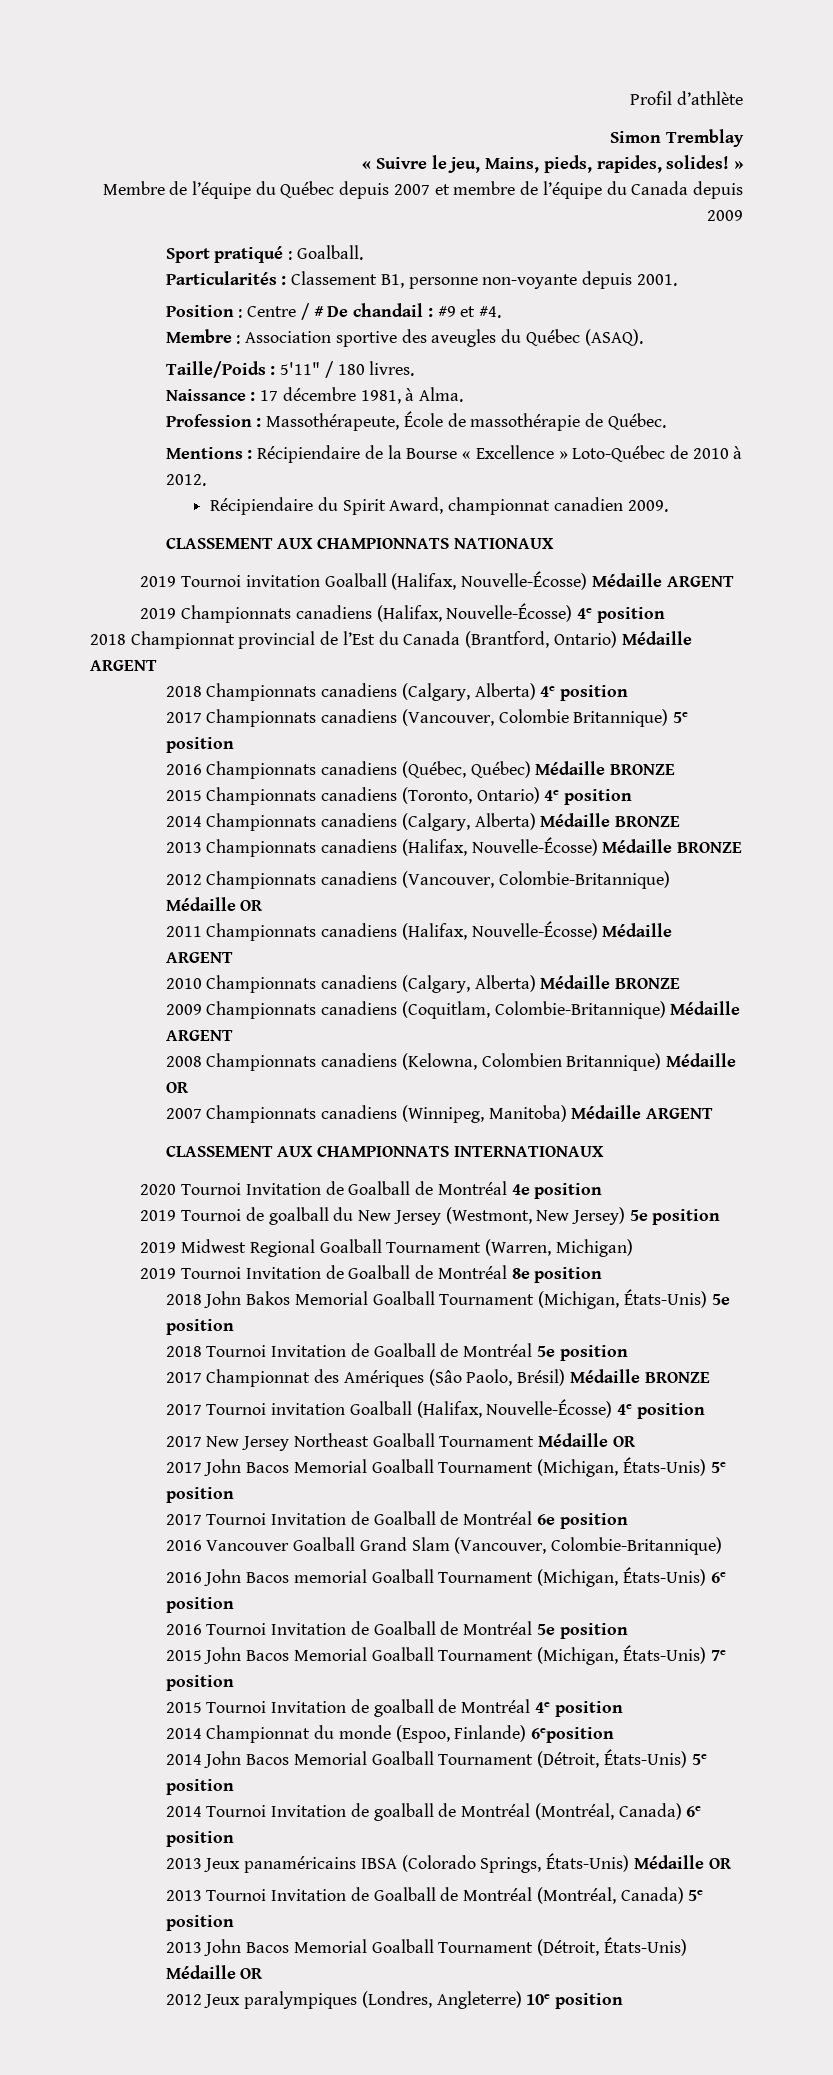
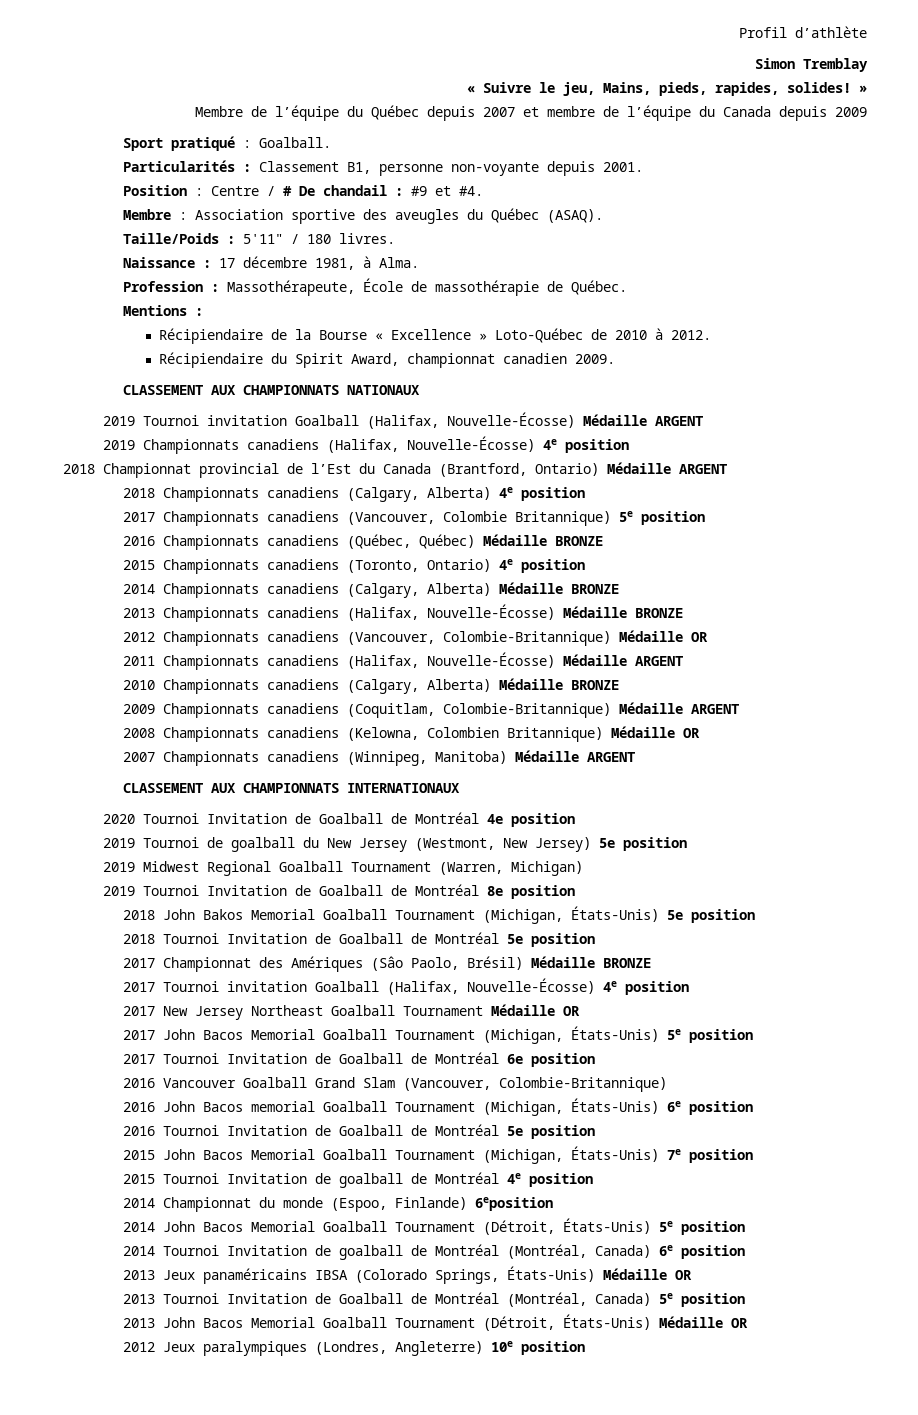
- Mentions : Récipiendaire de la Bourse « Excellence » Loto-Québec de 2010 à 2012.
+ Mentions :
+ Récipiendaire de la Bourse « Excellence » Loto-Québec de 2010 à 2012.

